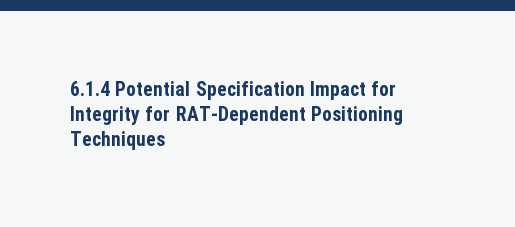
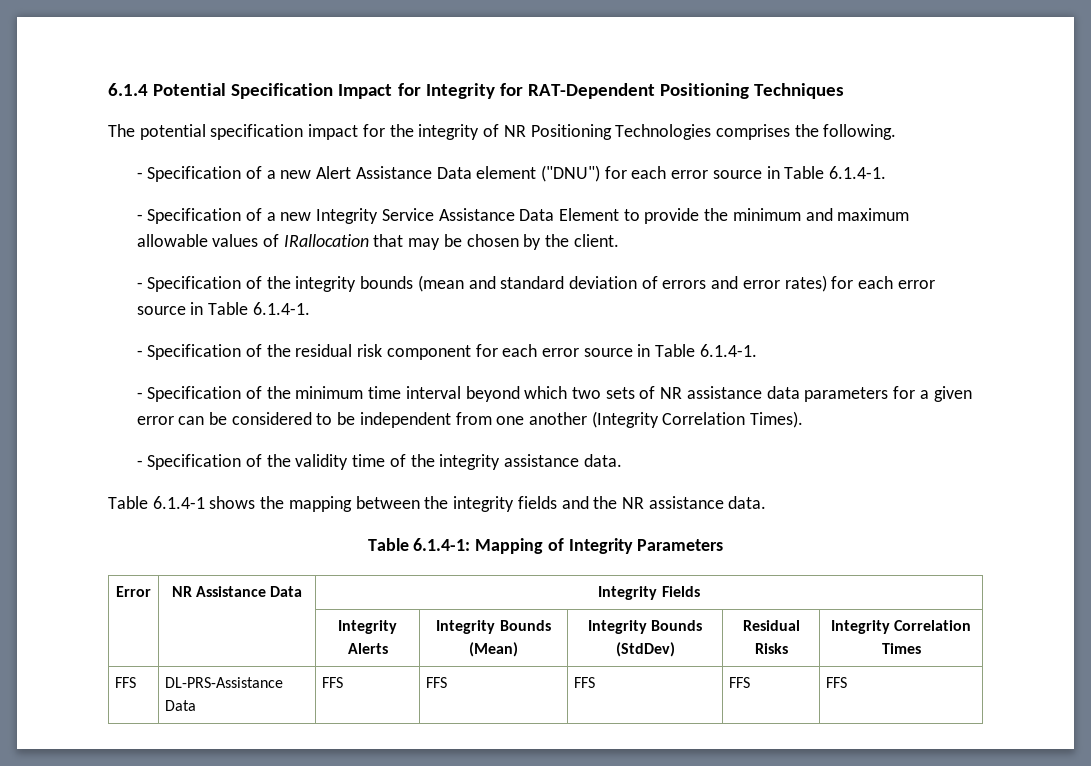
+ The potential specification impact for the integrity of NR Positioning Technologies comprises the following.
+ - Specification of a new Alert Assistance Data element ("DNU") for each error source in Table 6.1.4-1.
+ - Specification of a new Integrity Service Assistance Data Element to provide the minimum and maximum allowable values of IRallocation that may be chosen by the client.
+ - Specification of the integrity bounds (mean and standard deviation of errors and error rates) for each error source in Table 6.1.4-1.
+ - Specification of the residual risk component for each error source in Table 6.1.4-1.
+ - Specification of the minimum time interval beyond which two sets of NR assistance data parameters for a given error can be considered to be independent from one another (Integrity Correlation Times).
+ - Specification of the validity time of the integrity assistance data.
+ Table 6.1.4-1 shows the mapping between the integrity fields and the NR assistance data.
+ Table 6.1.4-1: Mapping of Integrity Parameters
+ Error | NR Assistance Data | Integrity Fields
+ | | Integrity Alerts | Integrity Bounds (Mean) | Integrity Bounds (StdDev) | Residual Risks | Integrity Correlation Times
+ FFS | DL-PRS-Assistance Data | FFS | FFS | FFS | FFS | FFS

